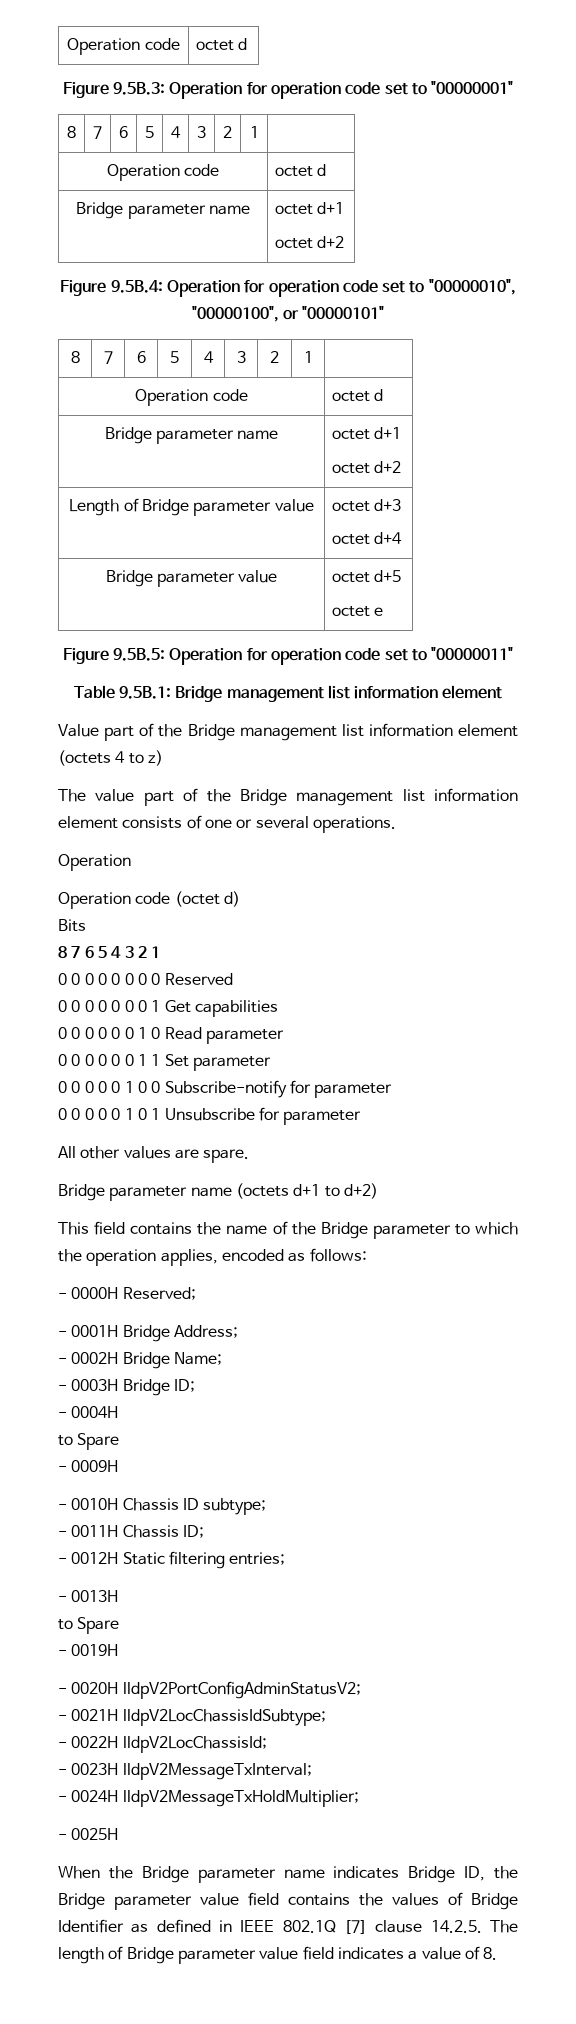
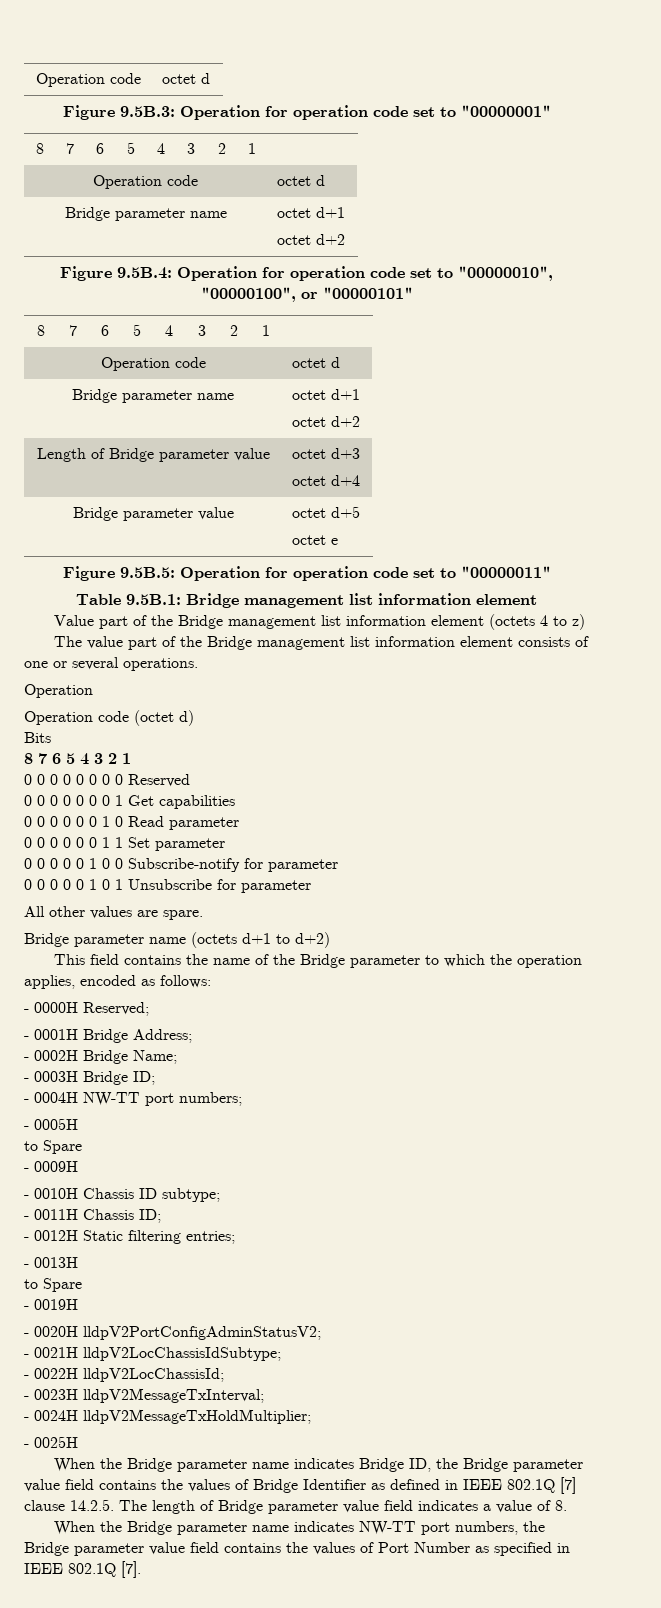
- - 0004H
+ - 0004H NW-TT port numbers;
+ - 0005H
+ When the Bridge parameter name indicates NW-TT port numbers, the Bridge parameter value field contains the values of Port Number as specified in IEEE 802.1Q [7].

